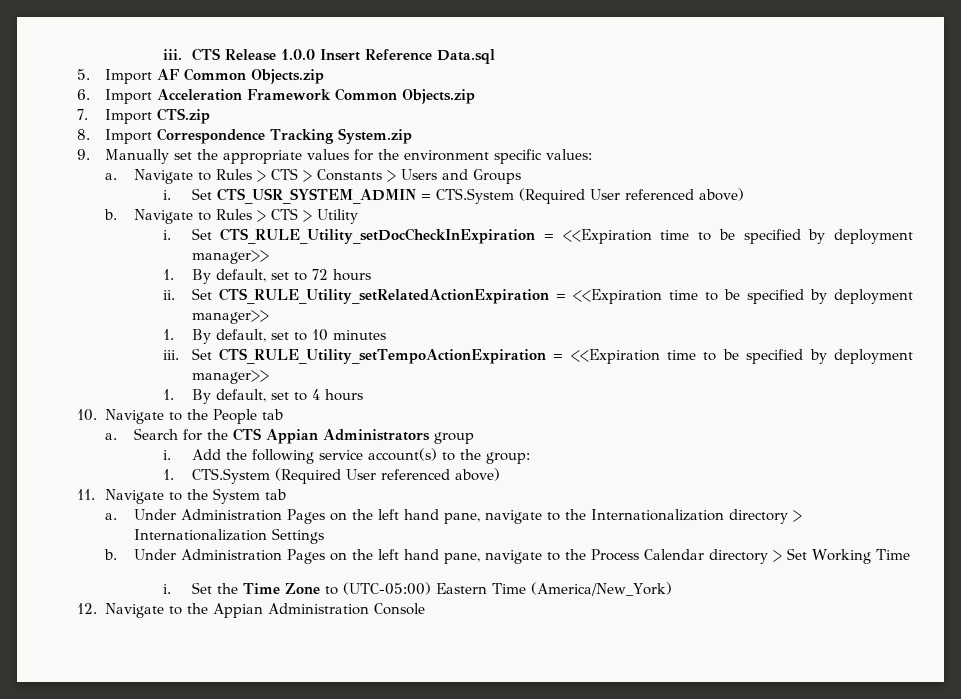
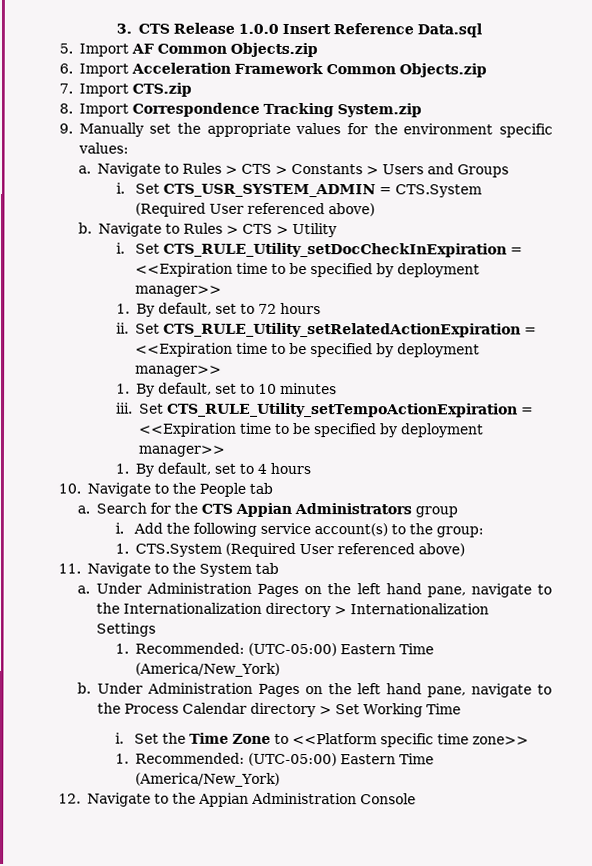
- iii. CTS Release 1.0.0 Insert Reference Data.sql
+ 3. CTS Release 1.0.0 Insert Reference Data.sql
  Under Administration Pages on the left hand pane, navigate to the Internationalization directory > Internationalization Settings
+ 1. Recommended: (UTC-05:00) Eastern Time (America/New_York)
- Set the Time Zone to (UTC-05:00) Eastern Time (America/New_York)
+ Set the Time Zone to <<Platform specific time zone>>
+ 1. Recommended: (UTC-05:00) Eastern Time (America/New_York)

